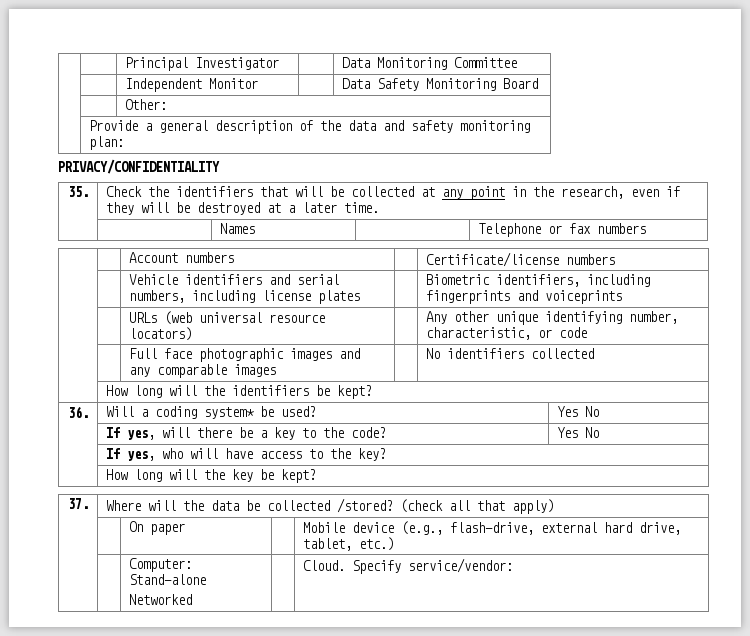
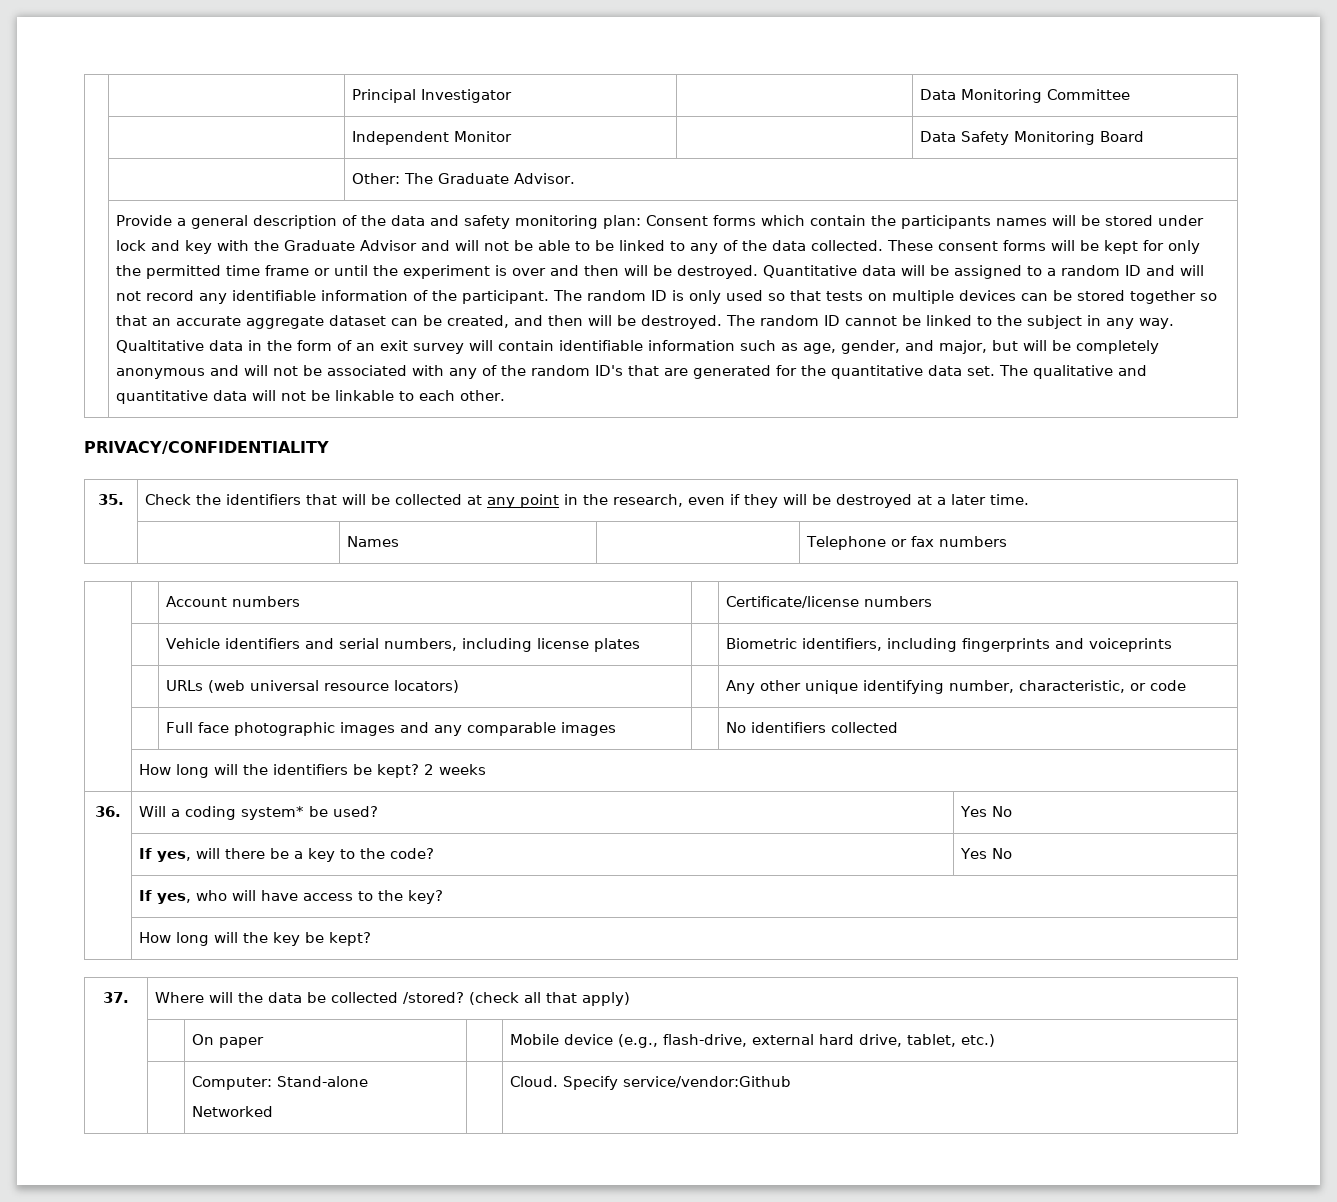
- | | Other:
+ | | Other: The Graduate Advisor.
- Provide a general description of the data and safety monitoring plan:
+ Provide a general description of the data and safety monitoring plan: Consent forms which contain the participants names will be stored under lock and key with the Graduate Advisor and will not be able to be linked to any of the data collected. These consent forms will be kept for only the permitted time frame or until the experiment is over and then will be destroyed. Quantitative data will be assigned to a random ID and will not record any identifiable information of the participant. The random ID is only used so that tests on multiple devices can be stored together so that an accurate aggregate dataset can be created, and then will be destroyed. The random ID cannot be linked to the subject in any way. Qualtitative data in the form of an exit survey will contain identifiable information such as age, gender, and major, but will be completely anonymous and will not be associated with any of the random ID's that are generated for the quantitative data set. The qualitative and quantitative data will not be linkable to each other.
- | How long will the identifiers be kept?
+ | How long will the identifiers be kept? 2 weeks
  | | Computer: Stand-alone
- Networked | | Cloud. Specify service/vendor:
+ Networked | | Cloud. Specify service/vendor:Github

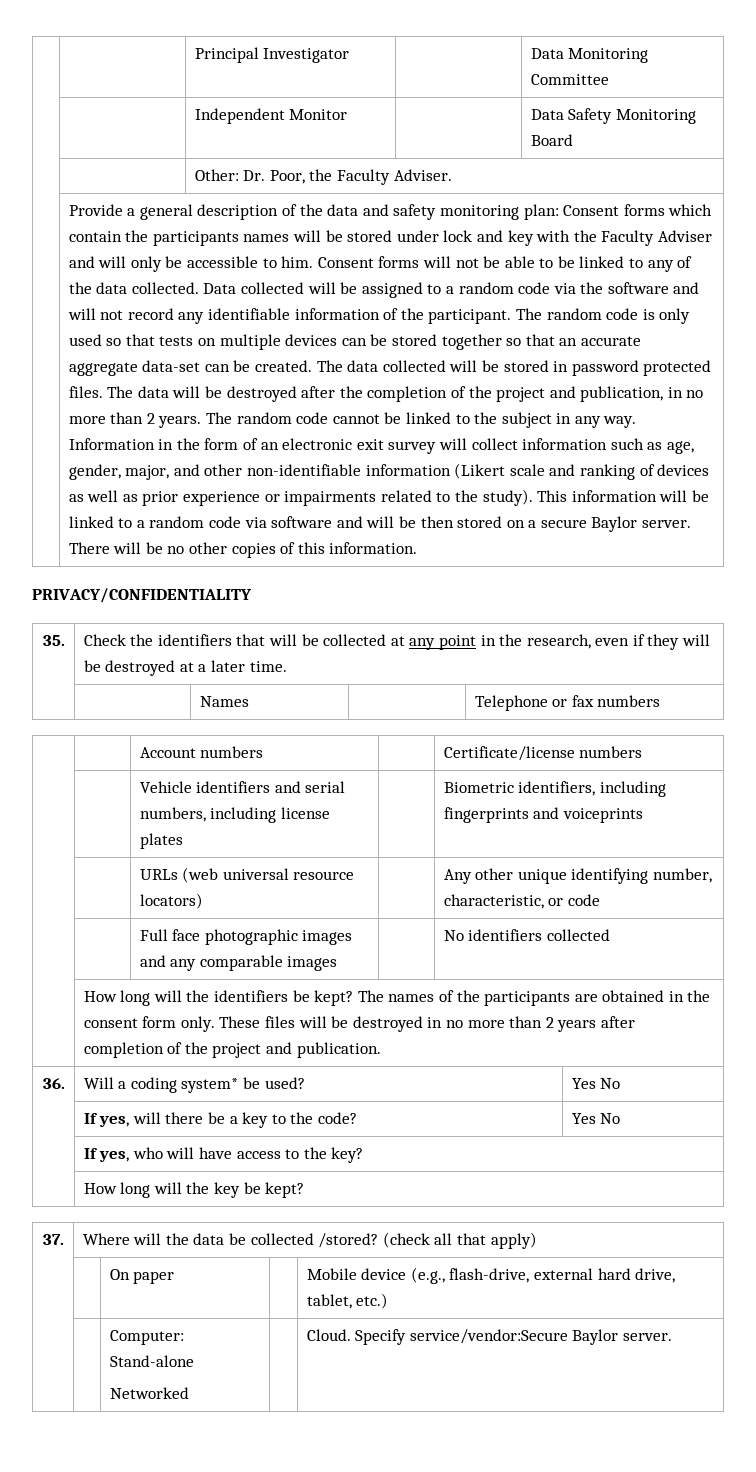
- | | Other: The Graduate Advisor.
+ | | Other: Dr. Poor, the Faculty Adviser.
- Provide a general description of the data and safety monitoring plan: Consent forms which contain the participants names will be stored under lock and key with the Graduate Advisor and will not be able to be linked to any of the data collected.
+ Provide a general description of the data and safety monitoring plan: Consent forms which contain the participants names will be stored under lock and key with the Faculty Adviser and will only be accessible to him. Consent forms will not be able to be linked to any of the data collected.
- These consent forms will be kept for only the permitted time frame or until the experiment is over and then will be destroyed. Quantitative data will be assigned to a random ID and will not record any identifiable information of the participant.
+ Data collected will be assigned to a random code via the software and will not record any identifiable information of the participant.
- The random ID is only used so that tests on multiple devices can be stored together so that an accurate aggregate dataset can be created, and then will be destroyed. The random ID cannot be linked to the subject in any way.
+ The random code is only used so that tests on multiple devices can be stored together so that an accurate aggregate data-set can be created. The data collected will be stored in password protected files. The data will be destroyed after the completion of the project and publication, in no more than 2 years. The random code cannot be linked to the subject in any way.
- Qualtitative data in the form of an exit survey will contain identifiable information such as age, gender, and major, but will be completely anonymous and will not be associated with any of the random ID's that are generated for the quantitative data set. The qualitative and quantitative data will not be linkable to each other.
+ Information in the form of an electronic exit survey will collect information such as age, gender, major, and other non-identifiable information (Likert scale and ranking of devices as well as prior experience or impairments related to the study). This information will be linked to a random code via software and will be then stored on a secure Baylor server. There will be no other copies of this information.
- | How long will the identifiers be kept? 2 weeks
+ | How long will the identifiers be kept? The names of the participants are obtained in the consent form only. These files will be destroyed in no more than 2 years after completion of the project and publication.
  | | Computer: Stand-alone
- Networked | | Cloud. Specify service/vendor:Github
+ Networked | | Cloud. Specify service/vendor:Secure Baylor server.

